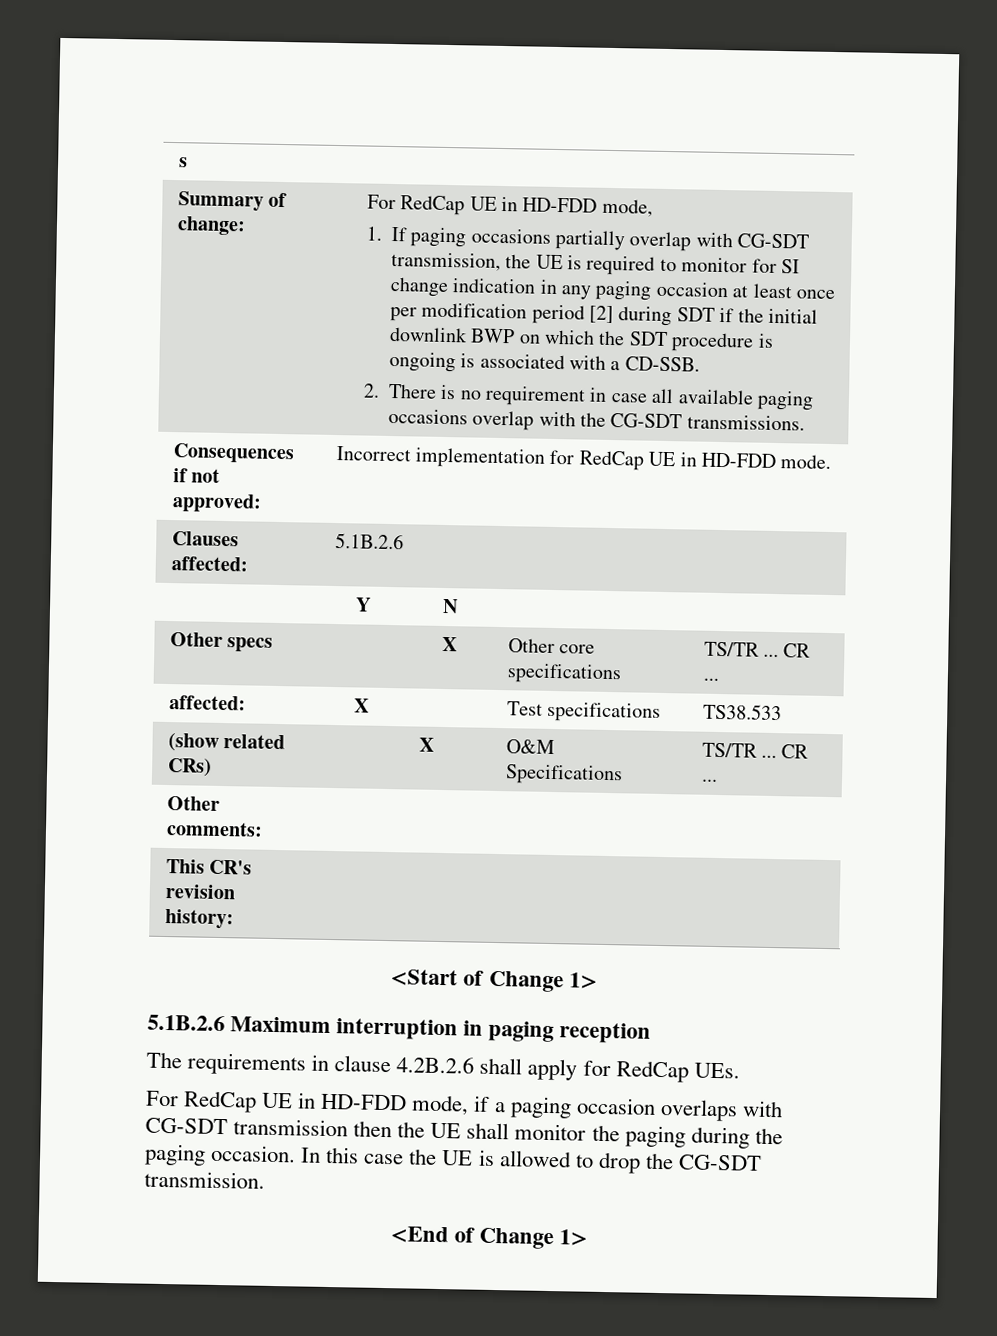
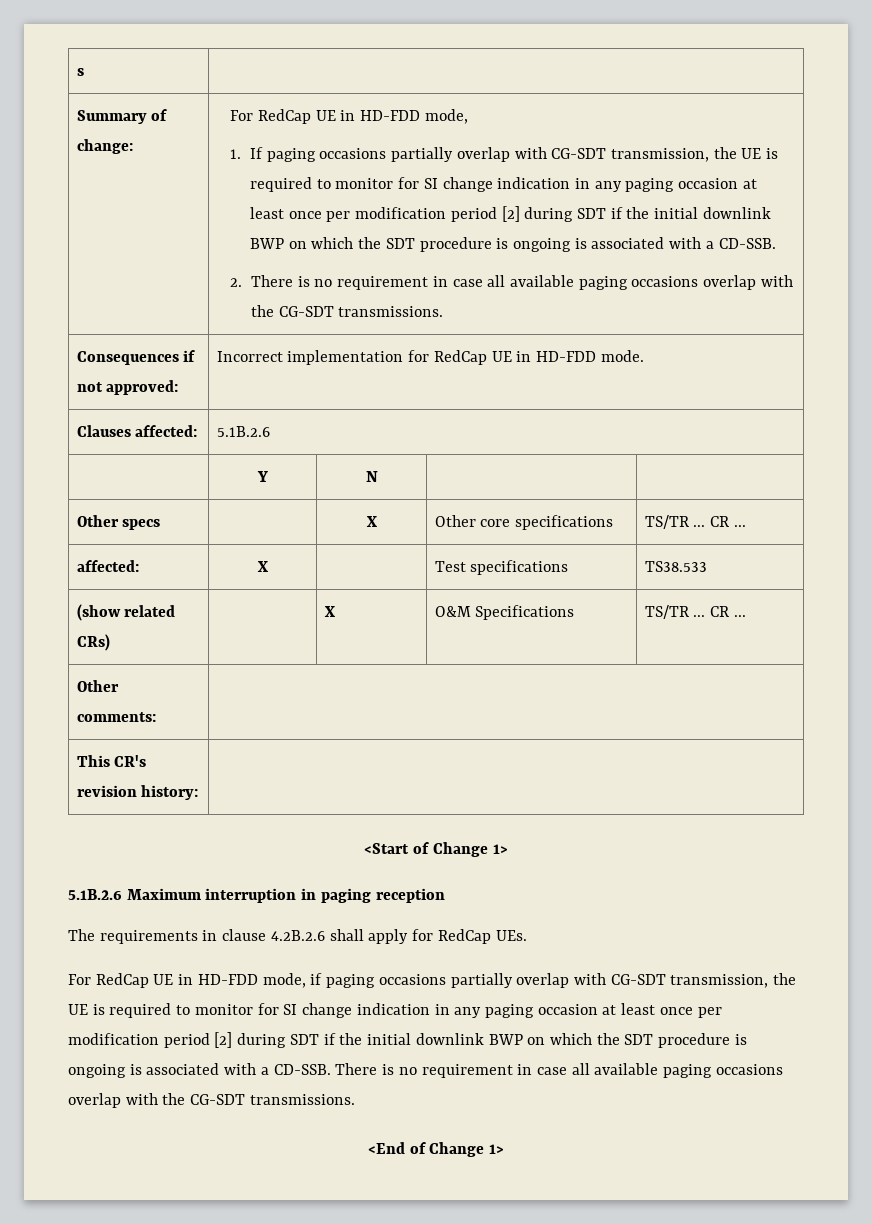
- For RedCap UE in HD-FDD mode, if a paging occasion overlaps with CG-SDT transmission then the UE shall monitor the paging during the paging occasion. In this case the UE is allowed to drop the CG-SDT transmission.
+ For RedCap UE in HD-FDD mode, if paging occasions partially overlap with CG-SDT transmission, the UE is required to monitor for SI change indication in any paging occasion at least once per modification period [2] during SDT if the initial downlink BWP on which the SDT procedure is ongoing is associated with a CD-SSB. There is no requirement in case all available paging occasions overlap with the CG-SDT transmissions.

